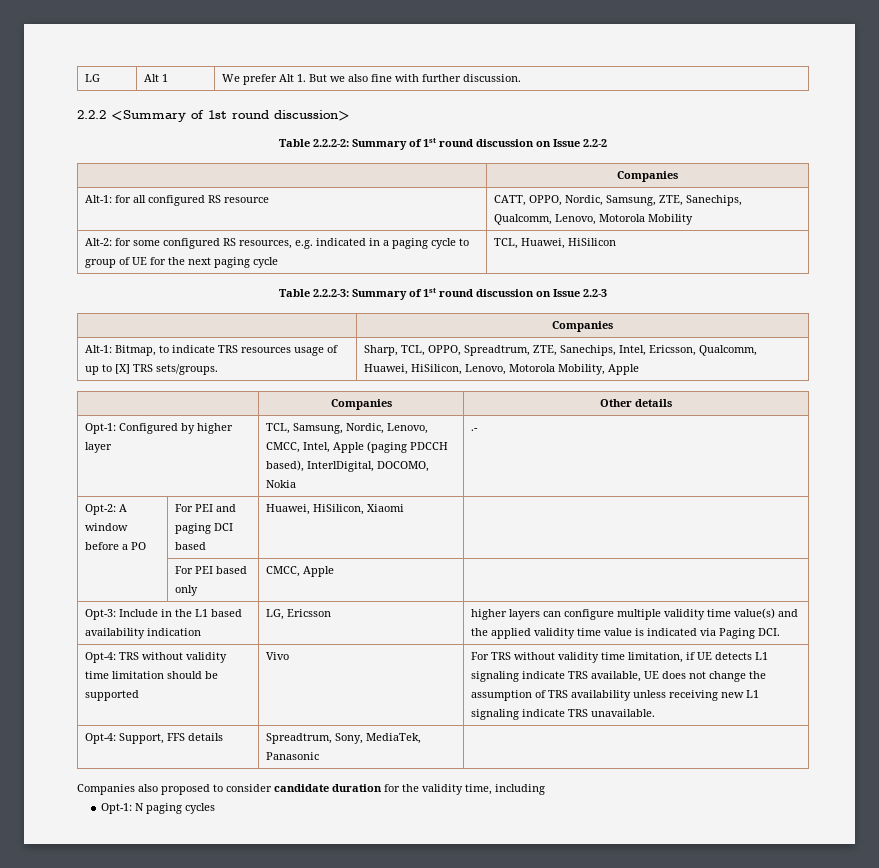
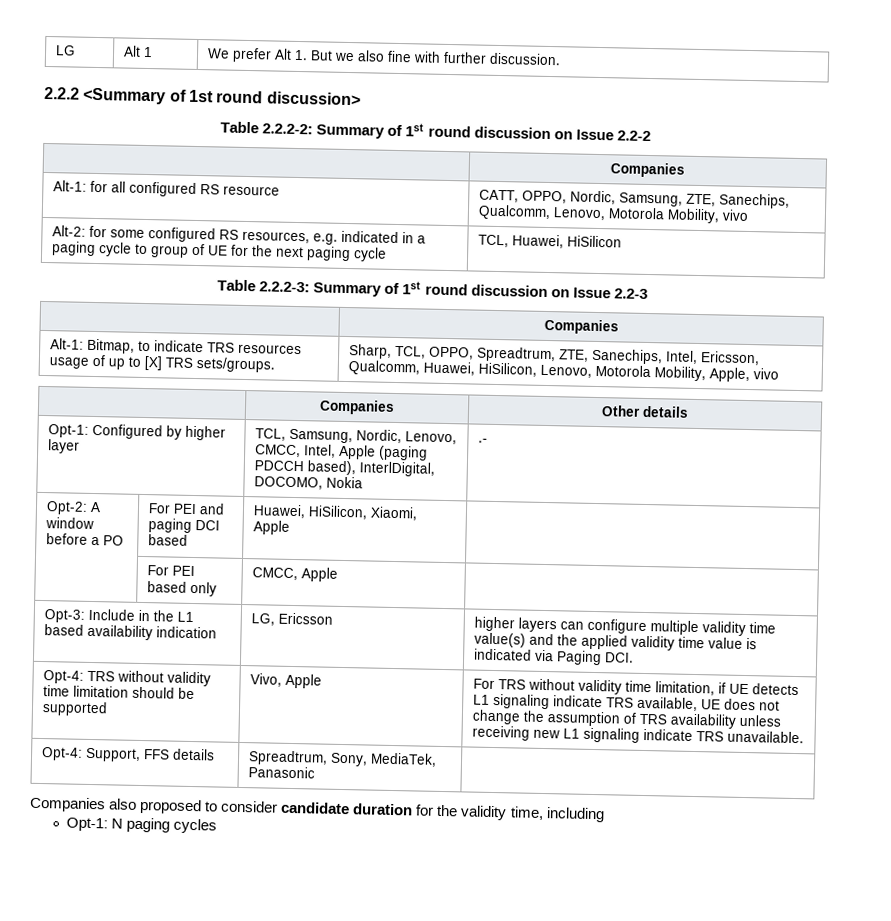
- Alt-1: for all configured RS resource | CATT, OPPO, Nordic, Samsung, ZTE, Sanechips, Qualcomm, Lenovo, Motorola Mobility
+ Alt-1: for all configured RS resource | CATT, OPPO, Nordic, Samsung, ZTE, Sanechips, Qualcomm, Lenovo, Motorola Mobility, vivo
- Alt-1: Bitmap, to indicate TRS resources usage of up to [X] TRS sets/groups. | Sharp, TCL, OPPO, Spreadtrum, ZTE, Sanechips, Intel, Ericsson, Qualcomm, Huawei, HiSilicon, Lenovo, Motorola Mobility, Apple
+ Alt-1: Bitmap, to indicate TRS resources usage of up to [X] TRS sets/groups. | Sharp, TCL, OPPO, Spreadtrum, ZTE, Sanechips, Intel, Ericsson, Qualcomm, Huawei, HiSilicon, Lenovo, Motorola Mobility, Apple, vivo
- Opt-2: A window before a PO | For PEI and paging DCI based | Huawei, HiSilicon, Xiaomi |
+ Opt-2: A window before a PO | For PEI and paging DCI based | Huawei, HiSilicon, Xiaomi, Apple |
- Vivo
+ Vivo, Apple

